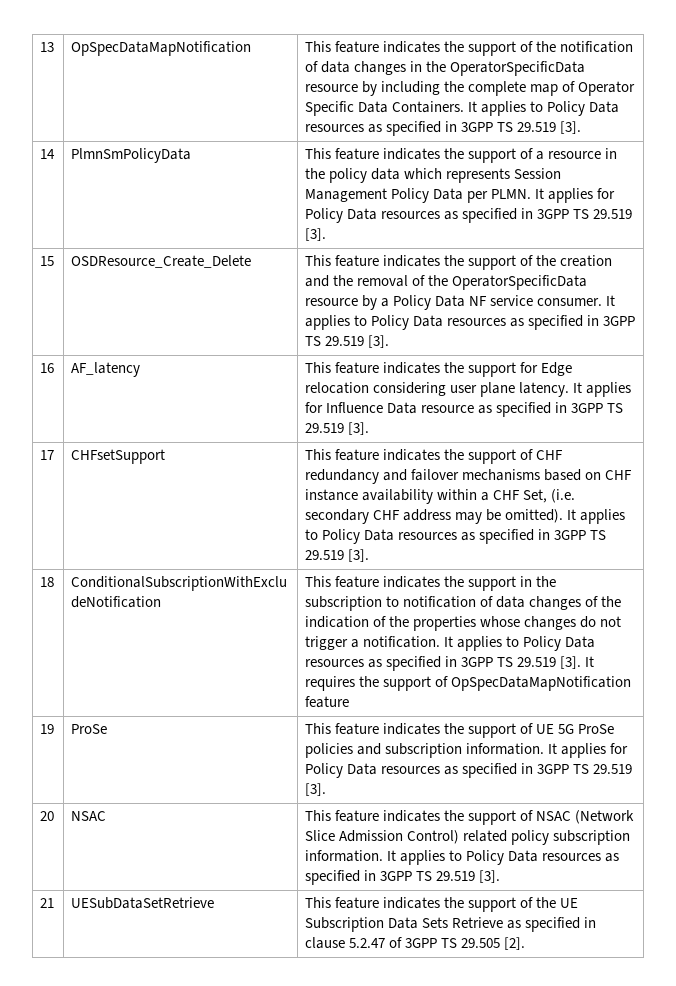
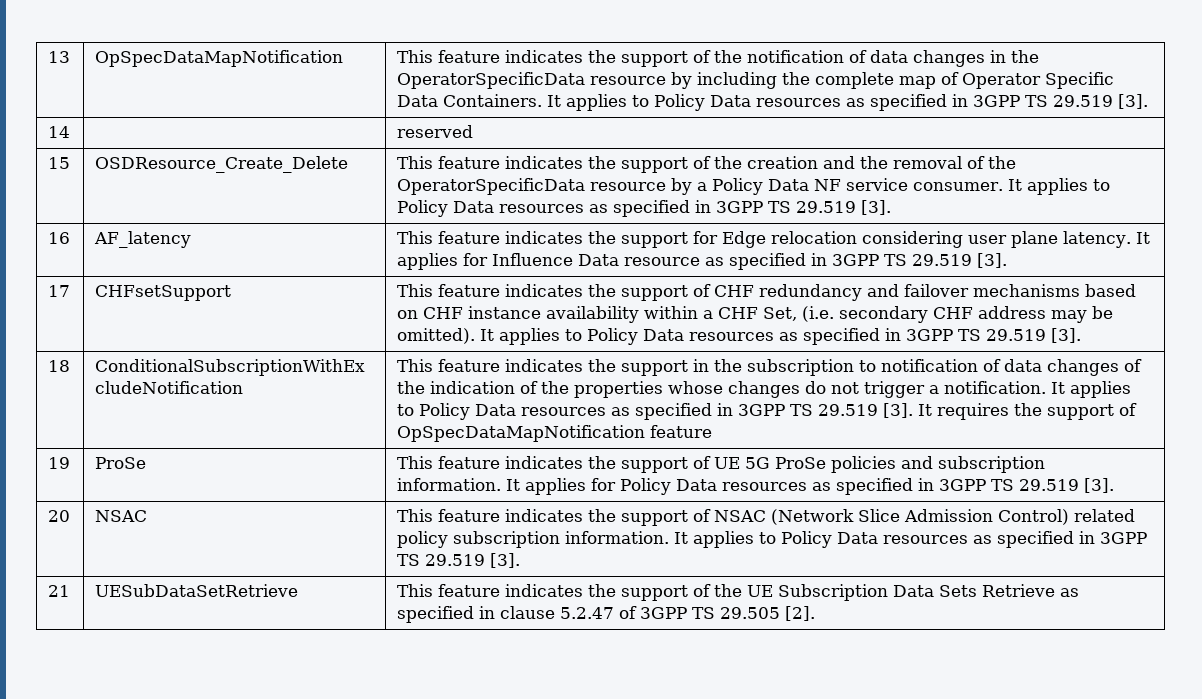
- 14 | PlmnSmPolicyData | This feature indicates the support of a resource in the policy data which represents Session Management Policy Data per PLMN. It applies for Policy Data resources as specified in 3GPP TS 29.519 [3].
+ 14 | | reserved

